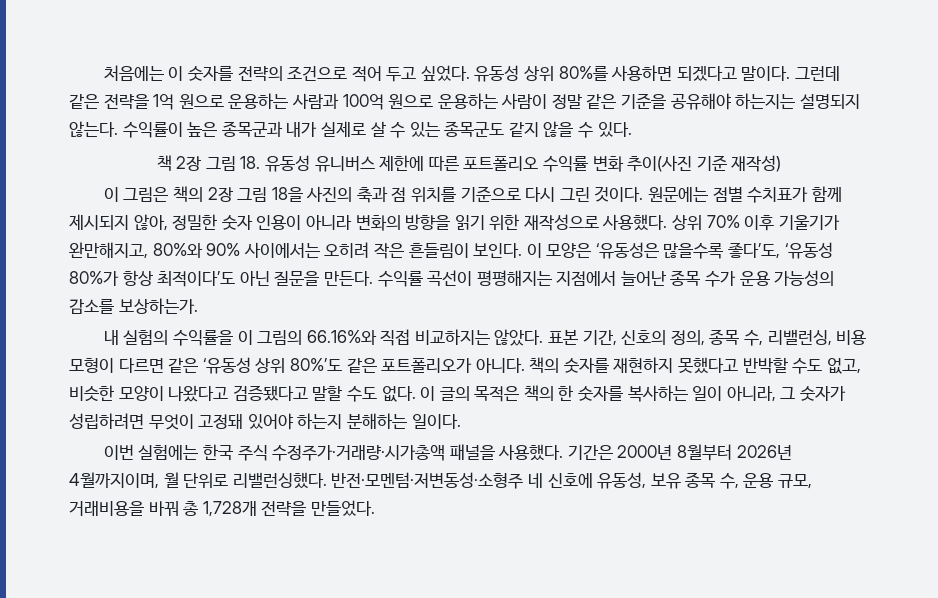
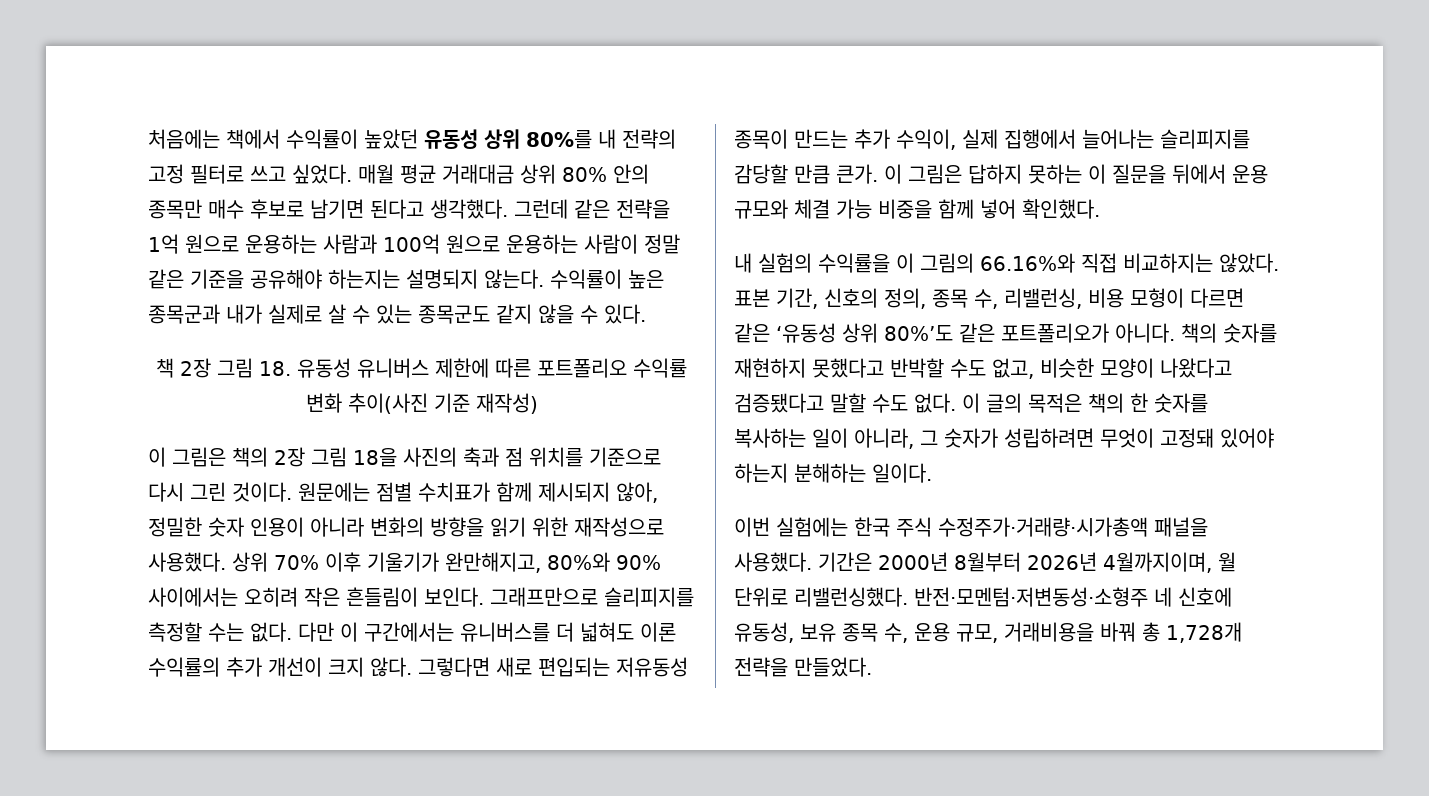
- 처음에는 이 숫자를 전략의 조건으로 적어 두고 싶었다. 유동성 상위 80%를 사용하면 되겠다고 말이다.
+ 처음에는 책에서 수익률이 높았던 유동성 상위 80%를 내 전략의 고정 필터로 쓰고 싶었다. 매월 평균 거래대금 상위 80% 안의 종목만 매수 후보로 남기면 된다고 생각했다.
- 이 모양은 ‘유동성은 많을수록 좋다’도, ‘유동성 80%가 항상 최적이다’도 아닌 질문을 만든다. 수익률 곡선이 평평해지는 지점에서 늘어난 종목 수가 운용 가능성의 감소를 보상하는가.
+ 그래프만으로 슬리피지를 측정할 수는 없다. 다만 이 구간에서는 유니버스를 더 넓혀도 이론 수익률의 추가 개선이 크지 않다. 그렇다면 새로 편입되는 저유동성 종목이 만드는 추가 수익이, 실제 집행에서 늘어나는 슬리피지를 감당할 만큼 큰가. 이 그림은 답하지 못하는 이 질문을 뒤에서 운용 규모와 체결 가능 비중을 함께 넣어 확인했다.

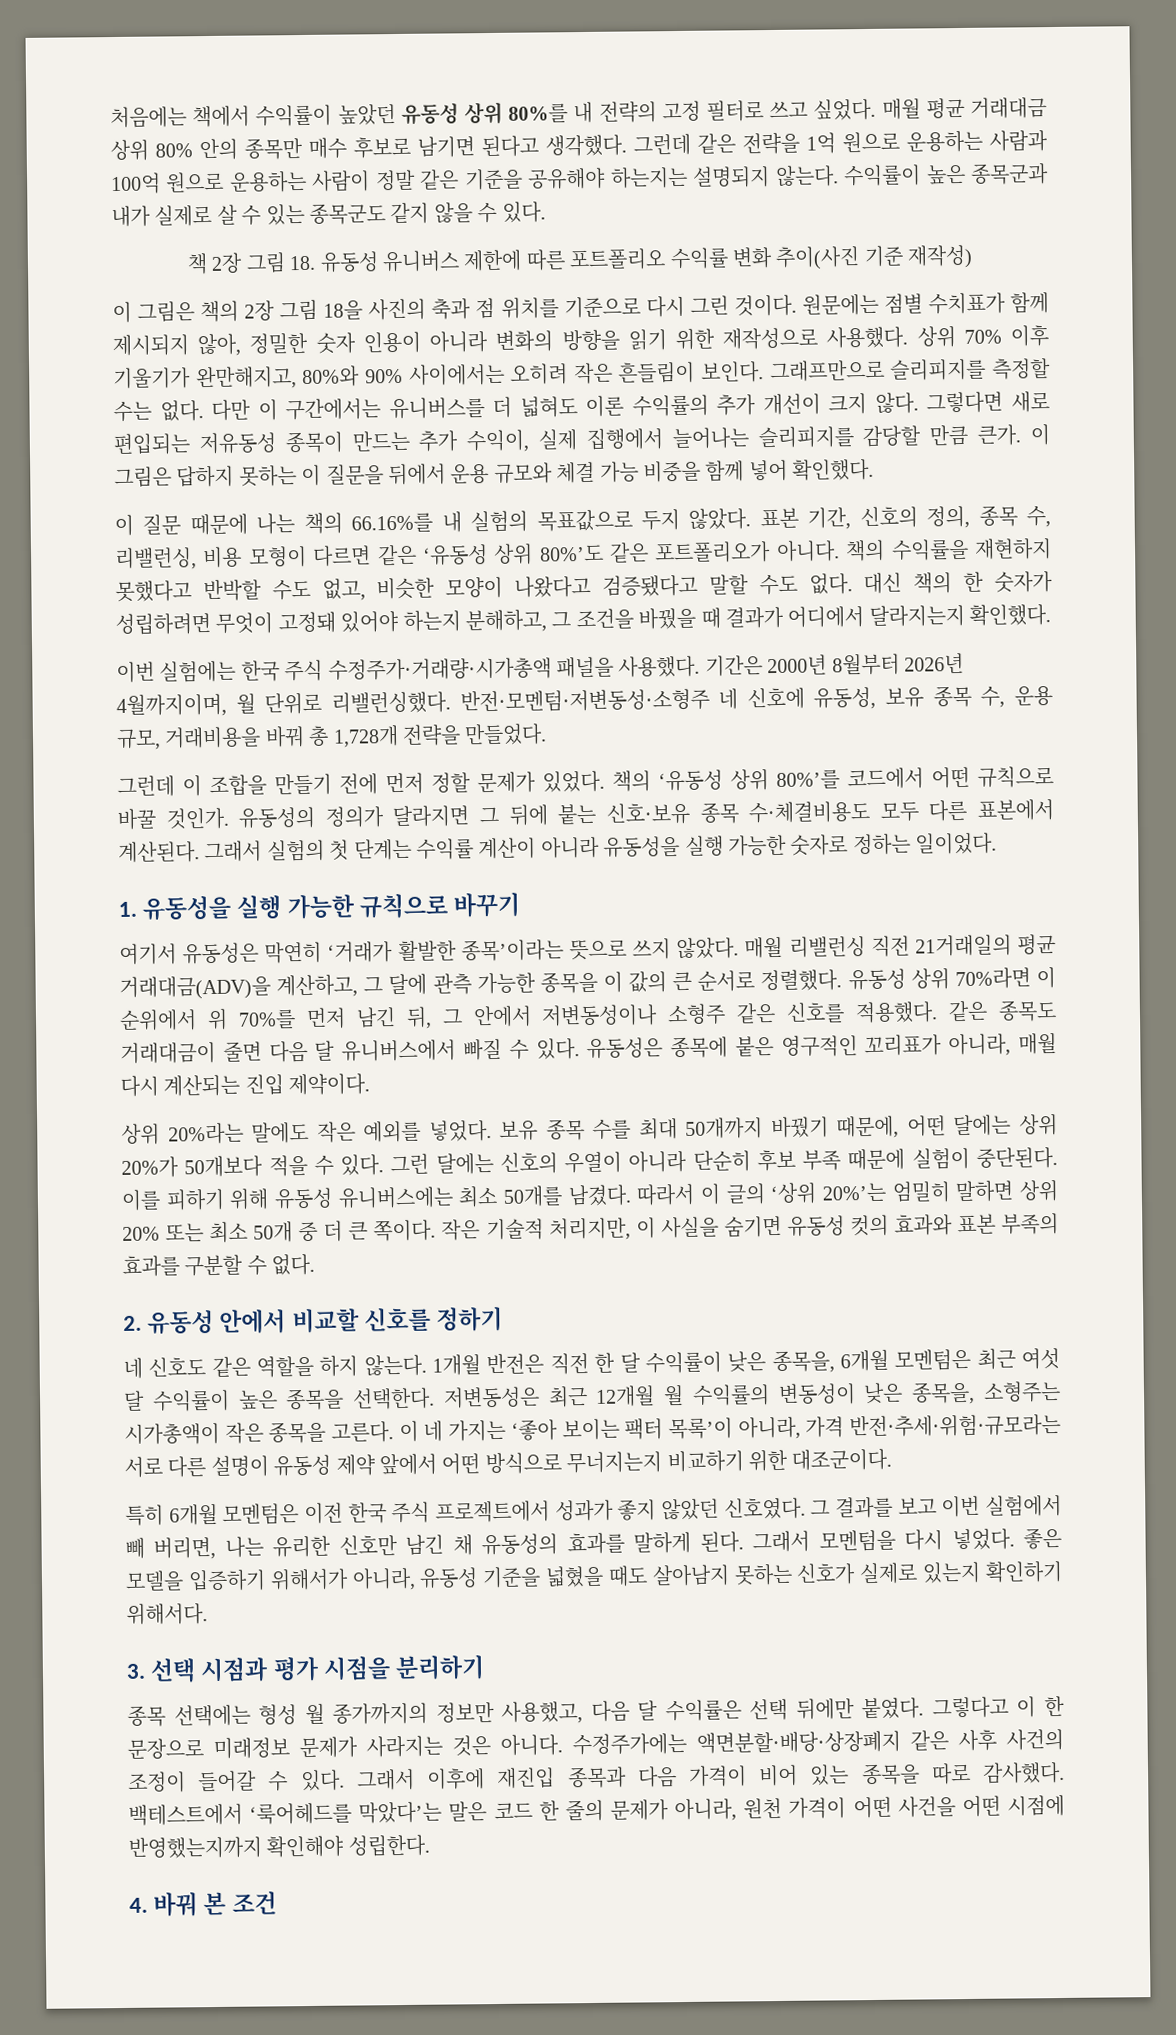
- 내 실험의 수익률을 이 그림의 66.16%와 직접 비교하지는 않았다.
+ 이 질문 때문에 나는 책의 66.16%를 내 실험의 목표값으로 두지 않았다.
- 책의 숫자를 재현하지 못했다고 반박할 수도 없고, 비슷한 모양이 나왔다고 검증됐다고 말할 수도 없다.
+ 책의 수익률을 재현하지 못했다고 반박할 수도 없고, 비슷한 모양이 나왔다고 검증됐다고 말할 수도 없다.
- 이 글의 목적은 책의 한 숫자를 복사하는 일이 아니라, 그 숫자가 성립하려면 무엇이 고정돼 있어야 하는지 분해하는 일이다.
+ 대신 책의 한 숫자가 성립하려면 무엇이 고정돼 있어야 하는지 분해하고, 그 조건을 바꿨을 때 결과가 어디에서 달라지는지 확인했다.
+ 그런데 이 조합을 만들기 전에 먼저 정할 문제가 있었다. 책의 ‘유동성 상위 80%’를 코드에서 어떤 규칙으로 바꿀 것인가. 유동성의 정의가 달라지면 그 뒤에 붙는 신호·보유 종목 수·체결비용도 모두 다른 표본에서 계산된다. 그래서 실험의 첫 단계는 수익률 계산이 아니라 유동성을 실행 가능한 숫자로 정하는 일이었다.
+ 1. 유동성을 실행 가능한 규칙으로 바꾸기
+ 여기서 유동성은 막연히 ‘거래가 활발한 종목’이라는 뜻으로 쓰지 않았다. 매월 리밸런싱 직전 21거래일의 평균 거래대금(ADV)을 계산하고, 그 달에 관측 가능한 종목을 이 값의 큰 순서로 정렬했다. 유동성 상위 70%라면 이 순위에서 위 70%를 먼저 남긴 뒤, 그 안에서 저변동성이나 소형주 같은 신호를 적용했다. 같은 종목도 거래대금이 줄면 다음 달 유니버스에서 빠질 수 있다. 유동성은 종목에 붙은 영구적인 꼬리표가 아니라, 매월 다시 계산되는 진입 제약이다.
+ 상위 20%라는 말에도 작은 예외를 넣었다. 보유 종목 수를 최대 50개까지 바꿨기 때문에, 어떤 달에는 상위 20%가 50개보다 적을 수 있다. 그런 달에는 신호의 우열이 아니라 단순히 후보 부족 때문에 실험이 중단된다. 이를 피하기 위해 유동성 유니버스에는 최소 50개를 남겼다. 따라서 이 글의 ‘상위 20%’는 엄밀히 말하면 상위 20% 또는 최소 50개 중 더 큰 쪽이다. 작은 기술적 처리지만, 이 사실을 숨기면 유동성 컷의 효과와 표본 부족의 효과를 구분할 수 없다.
+ 2. 유동성 안에서 비교할 신호를 정하기
+ 네 신호도 같은 역할을 하지 않는다. 1개월 반전은 직전 한 달 수익률이 낮은 종목을, 6개월 모멘텀은 최근 여섯 달 수익률이 높은 종목을 선택한다. 저변동성은 최근 12개월 월 수익률의 변동성이 낮은 종목을, 소형주는 시가총액이 작은 종목을 고른다. 이 네 가지는 ‘좋아 보이는 팩터 목록’이 아니라, 가격 반전·추세·위험·규모라는 서로 다른 설명이 유동성 제약 앞에서 어떤 방식으로 무너지는지 비교하기 위한 대조군이다.
+ 특히 6개월 모멘텀은 이전 한국 주식 프로젝트에서 성과가 좋지 않았던 신호였다. 그 결과를 보고 이번 실험에서 빼 버리면, 나는 유리한 신호만 남긴 채 유동성의 효과를 말하게 된다. 그래서 모멘텀을 다시 넣었다. 좋은 모델을 입증하기 위해서가 아니라, 유동성 기준을 넓혔을 때도 살아남지 못하는 신호가 실제로 있는지 확인하기 위해서다.
+ 3. 선택 시점과 평가 시점을 분리하기
+ 종목 선택에는 형성 월 종가까지의 정보만 사용했고, 다음 달 수익률은 선택 뒤에만 붙였다. 그렇다고 이 한 문장으로 미래정보 문제가 사라지는 것은 아니다. 수정주가에는 액면분할·배당·상장폐지 같은 사후 사건의 조정이 들어갈 수 있다. 그래서 이후에 재진입 종목과 다음 가격이 비어 있는 종목을 따로 감사했다. 백테스트에서 ‘룩어헤드를 막았다’는 말은 코드 한 줄의 문제가 아니라, 원천 가격이 어떤 사건을 어떤 시점에 반영했는지까지 확인해야 성립한다.
+ 4. 바꿔 본 조건

